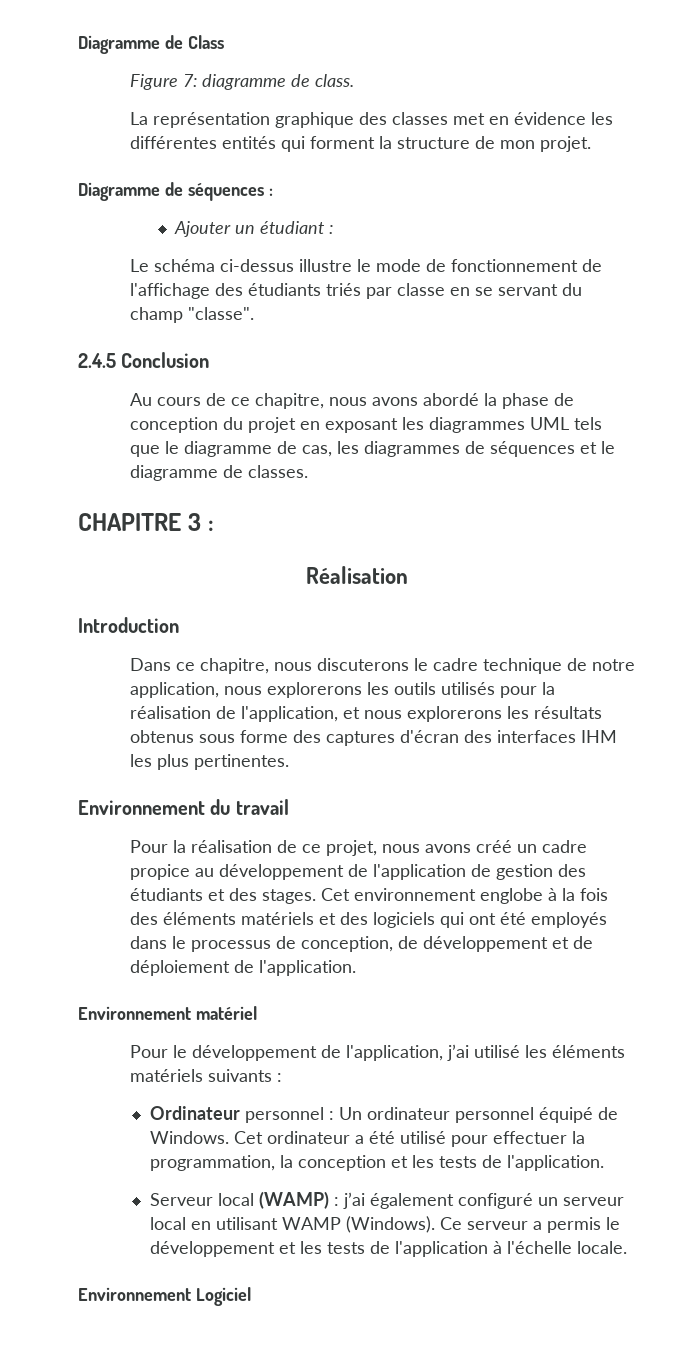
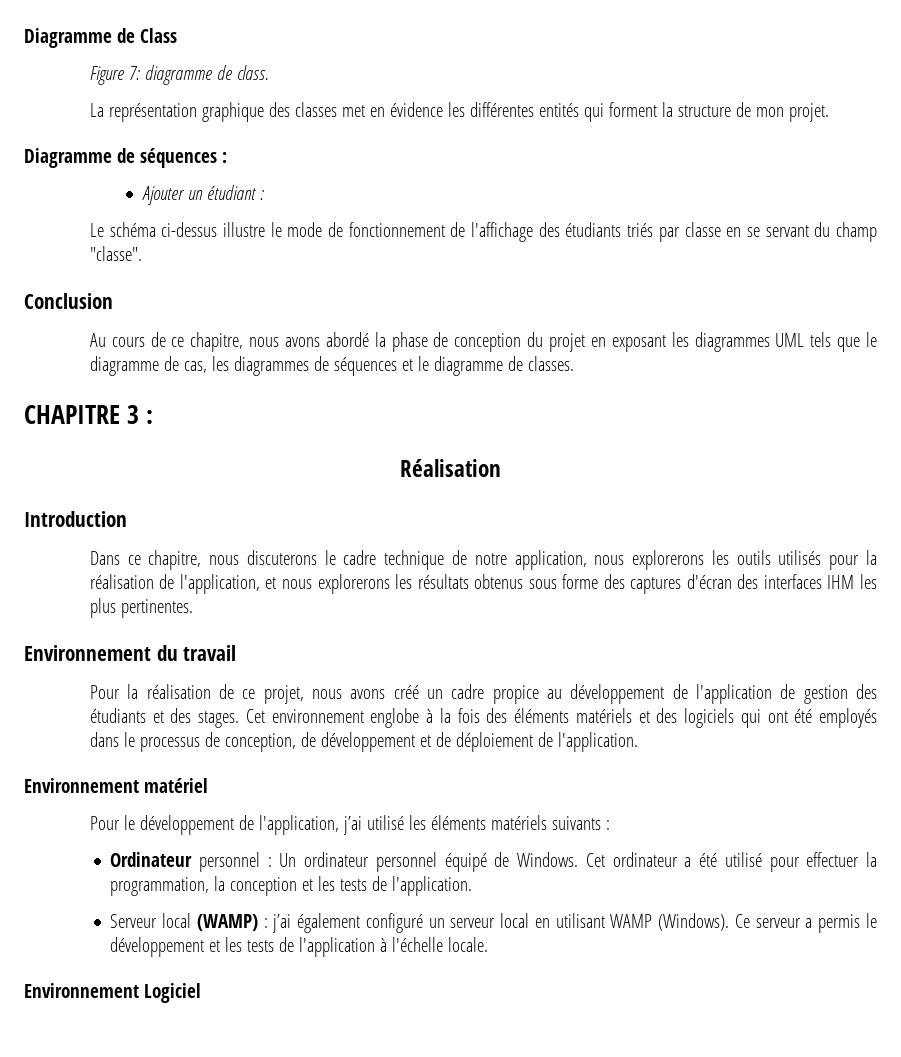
- 2.4.5 Conclusion
+ Conclusion

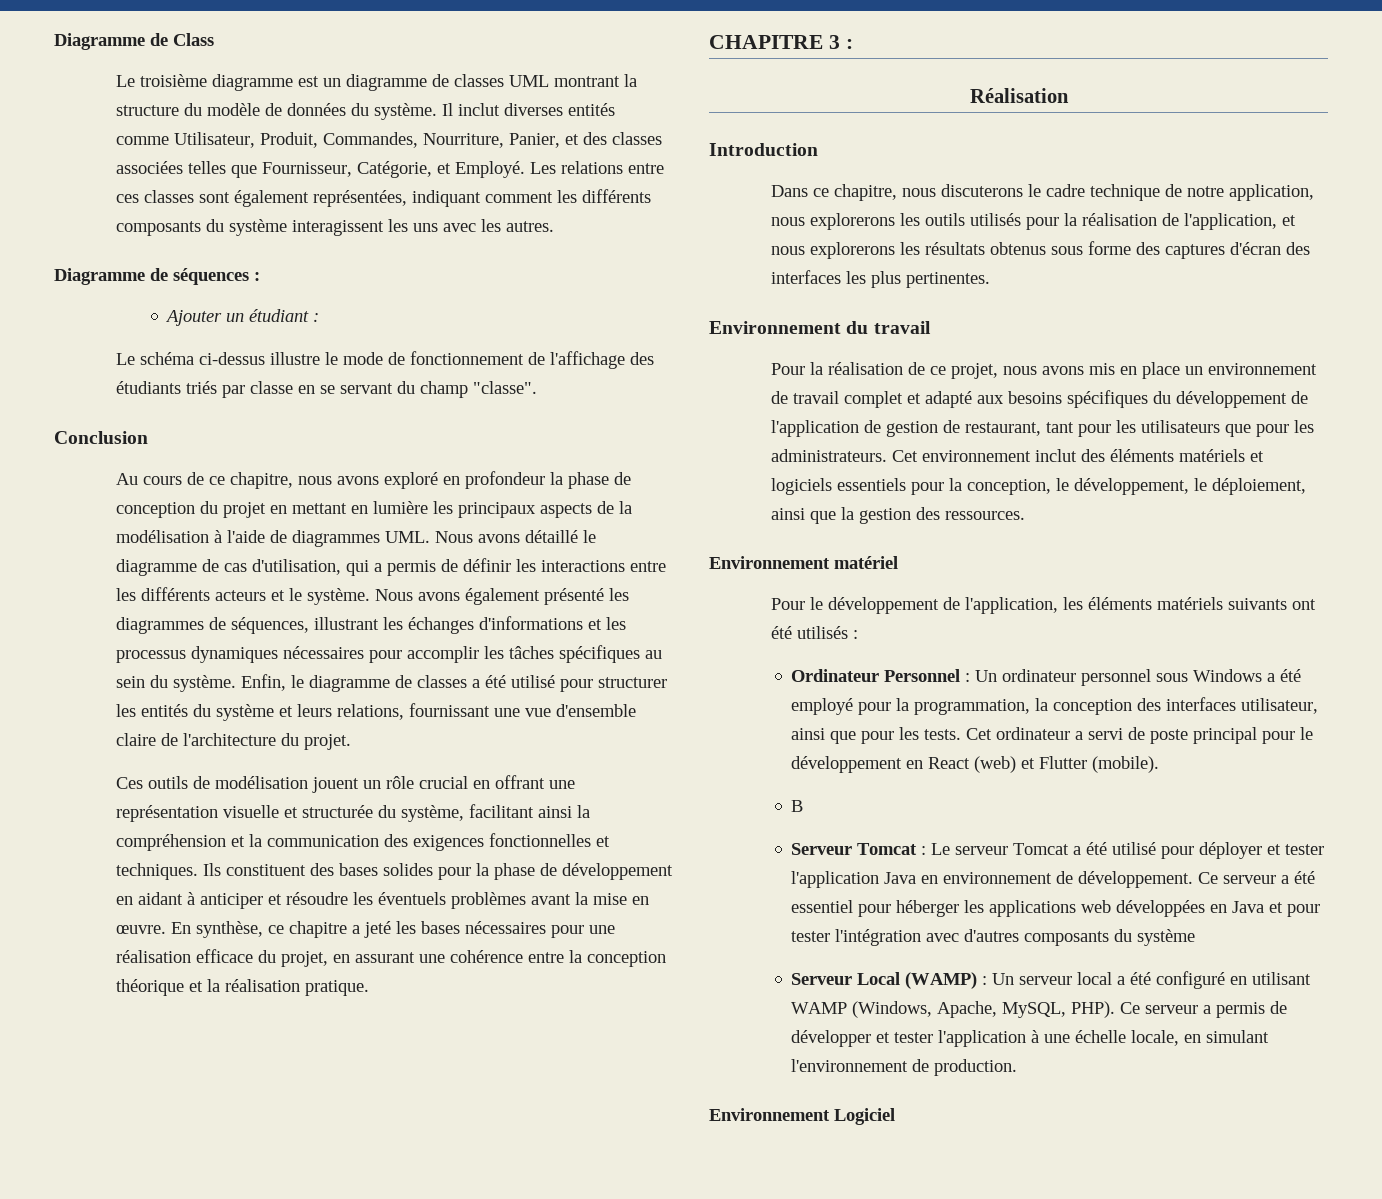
- Figure 7: diagramme de class.
- La représentation graphique des classes met en évidence les différentes entités qui forment la structure de mon projet.
+ Le troisième diagramme est un diagramme de classes UML montrant la structure du modèle de données du système. Il inclut diverses entités comme Utilisateur, Produit, Commandes, Nourriture, Panier, et des classes associées telles que Fournisseur, Catégorie, et Employé. Les relations entre ces classes sont également représentées, indiquant comment les différents composants du système interagissent les uns avec les autres.
- Au cours de ce chapitre, nous avons abordé la phase de conception du projet en exposant les diagrammes UML tels que le diagramme de cas, les diagrammes de séquences et le diagramme de classes.
+ Au cours de ce chapitre, nous avons exploré en profondeur la phase de conception du projet en mettant en lumière les principaux aspects de la modélisation à l'aide de diagrammes UML. Nous avons détaillé le diagramme de cas d'utilisation, qui a permis de définir les interactions entre les différents acteurs et le système. Nous avons également présenté les diagrammes de séquences, illustrant les échanges d'informations et les processus dynamiques nécessaires pour accomplir les tâches spécifiques au sein du système. Enfin, le diagramme de classes a été utilisé pour structurer les entités du système et leurs relations, fournissant une vue d'ensemble claire de l'architecture du projet.
+ Ces outils de modélisation jouent un rôle crucial en offrant une représentation visuelle et structurée du système, facilitant ainsi la compréhension et la communication des exigences fonctionnelles et techniques. Ils constituent des bases solides pour la phase de développement en aidant à anticiper et résoudre les éventuels problèmes avant la mise en œuvre. En synthèse, ce chapitre a jeté les bases nécessaires pour une réalisation efficace du projet, en assurant une cohérence entre la conception théorique et la réalisation pratique.
- Dans ce chapitre, nous discuterons le cadre technique de notre application, nous explorerons les outils utilisés pour la réalisation de l'application, et nous explorerons les résultats obtenus sous forme des captures d'écran des interfaces IHM les plus pertinentes.
+ Dans ce chapitre, nous discuterons le cadre technique de notre application, nous explorerons les outils utilisés pour la réalisation de l'application, et nous explorerons les résultats obtenus sous forme des captures d'écran des interfaces les plus pertinentes.
- Pour la réalisation de ce projet, nous avons créé un cadre propice au développement de l'application de gestion des étudiants et des stages. Cet environnement englobe à la fois des éléments matériels et des logiciels qui ont été employés dans le processus de conception, de développement et de déploiement de l'application.
+ Pour la réalisation de ce projet, nous avons mis en place un environnement de travail complet et adapté aux besoins spécifiques du développement de l'application de gestion de restaurant, tant pour les utilisateurs que pour les administrateurs. Cet environnement inclut des éléments matériels et logiciels essentiels pour la conception, le développement, le déploiement, ainsi que la gestion des ressources.
- Pour le développement de l'application, j’ai utilisé les éléments matériels suivants :
+ Pour le développement de l'application, les éléments matériels suivants ont été utilisés :
- Ordinateur personnel : Un ordinateur personnel équipé de Windows. Cet ordinateur a été utilisé pour effectuer la programmation, la conception et les tests de l'application.
- Serveur local (WAMP) : j’ai également configuré un serveur local en utilisant WAMP (Windows). Ce serveur a permis le développement et les tests de l'application à l'échelle locale.
+ Ordinateur Personnel : Un ordinateur personnel sous Windows a été employé pour la programmation, la conception des interfaces utilisateur, ainsi que pour les tests. Cet ordinateur a servi de poste principal pour le développement en React (web) et Flutter (mobile).
+ B
+ Serveur Tomcat : Le serveur Tomcat a été utilisé pour déployer et tester l'application Java en environnement de développement. Ce serveur a été essentiel pour héberger les applications web développées en Java et pour tester l'intégration avec d'autres composants du système
+ Serveur Local (WAMP) : Un serveur local a été configuré en utilisant WAMP (Windows, Apache, MySQL, PHP). Ce serveur a permis de développer et tester l'application à une échelle locale, en simulant l'environnement de production.

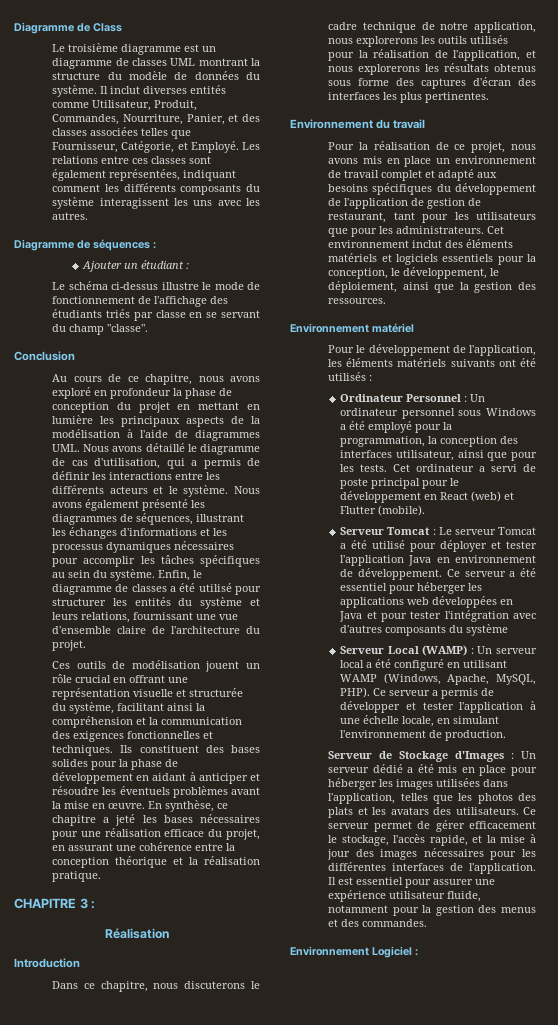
- B
+ Serveur de Stockage d'Images : Un serveur dédié a été mis en place pour héberger les images utilisées dans l'application, telles que les photos des plats et les avatars des utilisateurs. Ce serveur permet de gérer efficacement le stockage, l'accès rapide, et la mise à jour des images nécessaires pour les différentes interfaces de l'application. Il est essentiel pour assurer une expérience utilisateur fluide, notamment pour la gestion des menus et des commandes.
- Environnement Logiciel
+ Environnement Logiciel :

